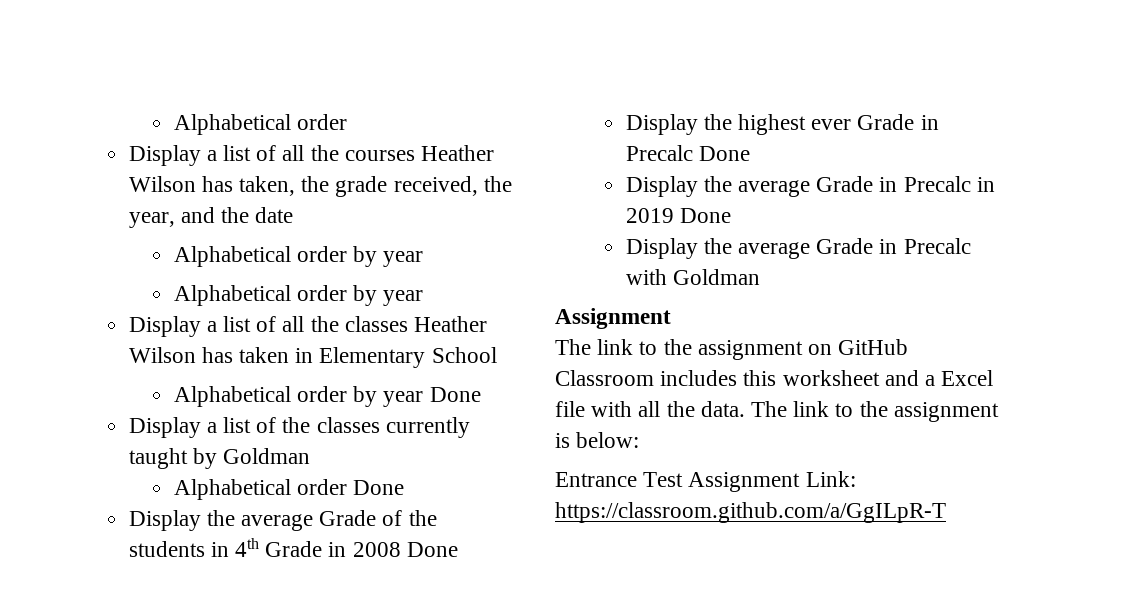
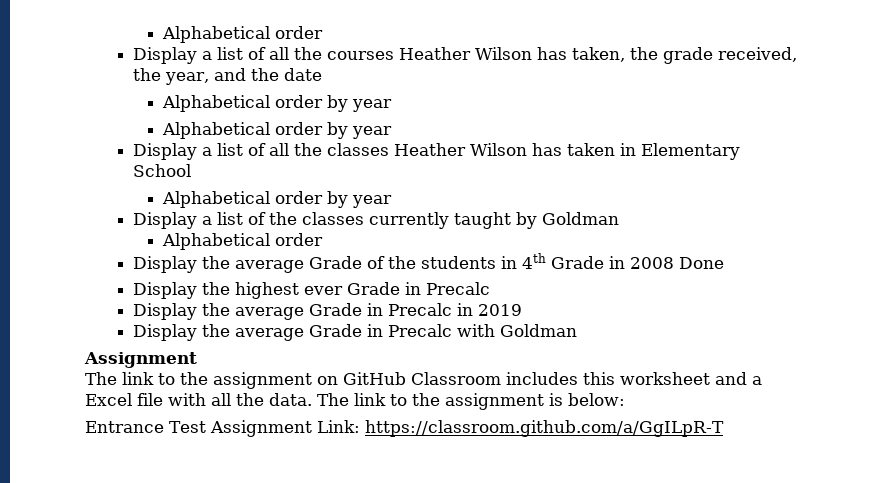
  Display a list of all the classes Heather Wilson has taken in Elementary School
- Alphabetical order by year Done
+ Alphabetical order by year
  Display a list of the classes currently taught by Goldman
- Alphabetical order Done
+ Alphabetical order
- Display the highest ever Grade in Precalc Done
+ Display the highest ever Grade in Precalc
- Display the average Grade in Precalc in 2019 Done
+ Display the average Grade in Precalc in 2019

